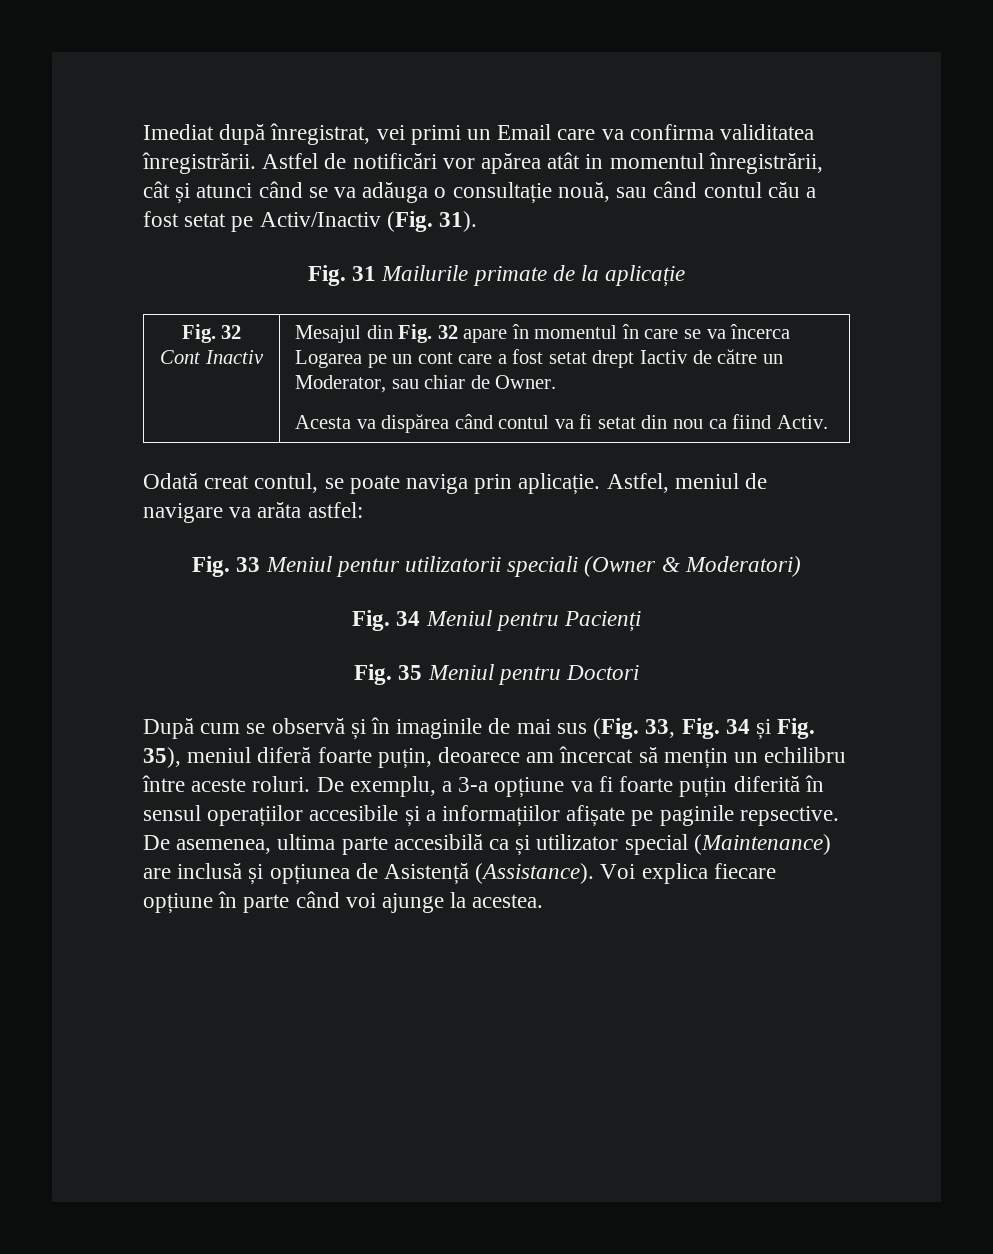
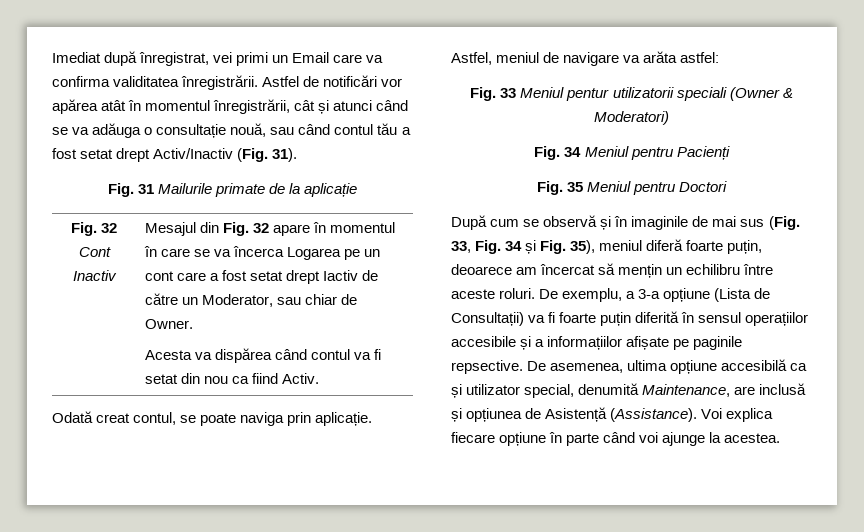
- Astfel de notificări vor apărea atât in momentul înregistrării, cât și atunci când se va adăuga o consultație nouă, sau când contul cău a fost setat pe Activ/Inactiv (Fig. 31).
+ Astfel de notificări vor apărea atât în momentul înregistrării, cât și atunci când se va adăuga o consultație nouă, sau când contul tău a fost setat drept Activ/Inactiv (Fig. 31).
- De exemplu, a 3-a opțiune va fi foarte puțin diferită în sensul operațiilor accesibile și a informațiilor afișate pe paginile repsective.
+ De exemplu, a 3-a opțiune (Lista de Consultații) va fi foarte puțin diferită în sensul operațiilor accesibile și a informațiilor afișate pe paginile repsective.
- De asemenea, ultima parte accesibilă ca și utilizator special (Maintenance) are inclusă și opțiunea de Asistență (Assistance).
+ De asemenea, ultima opțiune accesibilă ca și utilizator special, denumită Maintenance, are inclusă și opțiunea de Asistență (Assistance).

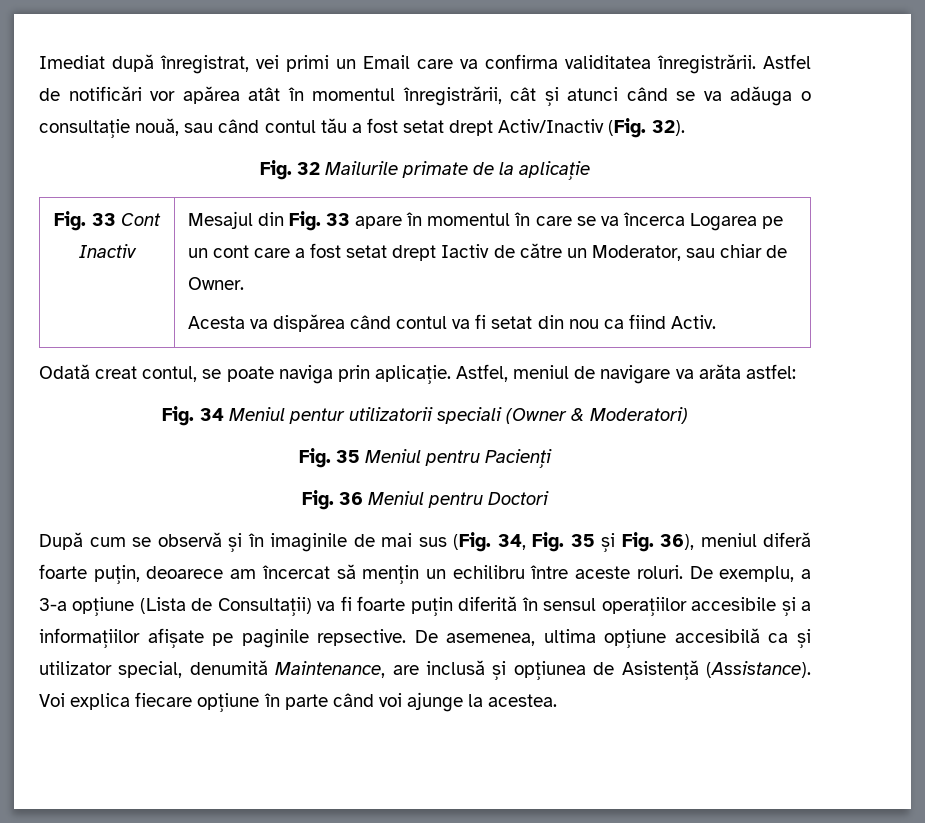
- Astfel de notificări vor apărea atât în momentul înregistrării, cât și atunci când se va adăuga o consultație nouă, sau când contul tău a fost setat drept Activ/Inactiv (Fig. 31).
- Fig. 31 Mailurile primate de la aplicație
+ Astfel de notificări vor apărea atât în momentul înregistrării, cât și atunci când se va adăuga o consultație nouă, sau când contul tău a fost setat drept Activ/Inactiv (Fig. 32).
+ Fig. 32 Mailurile primate de la aplicație
- Fig. 32 Cont Inactiv
+ Fig. 33 Cont Inactiv
- Mesajul din Fig. 32 apare în momentul în care se va încerca Logarea pe un cont care a fost setat drept Iactiv de către un Moderator, sau chiar de Owner.
+ Mesajul din Fig. 33 apare în momentul în care se va încerca Logarea pe un cont care a fost setat drept Iactiv de către un Moderator, sau chiar de Owner.
- Fig. 33 Meniul pentur utilizatorii speciali (Owner & Moderatori)
+ Fig. 34 Meniul pentur utilizatorii speciali (Owner & Moderatori)
- Fig. 34 Meniul pentru Pacienți
+ Fig. 35 Meniul pentru Pacienți
- Fig. 35 Meniul pentru Doctori
+ Fig. 36 Meniul pentru Doctori
- După cum se observă și în imaginile de mai sus (Fig. 33, Fig. 34 și Fig. 35), meniul diferă foarte puțin, deoarece am încercat să mențin un echilibru între aceste roluri.
+ După cum se observă și în imaginile de mai sus (Fig. 34, Fig. 35 și Fig. 36), meniul diferă foarte puțin, deoarece am încercat să mențin un echilibru între aceste roluri.

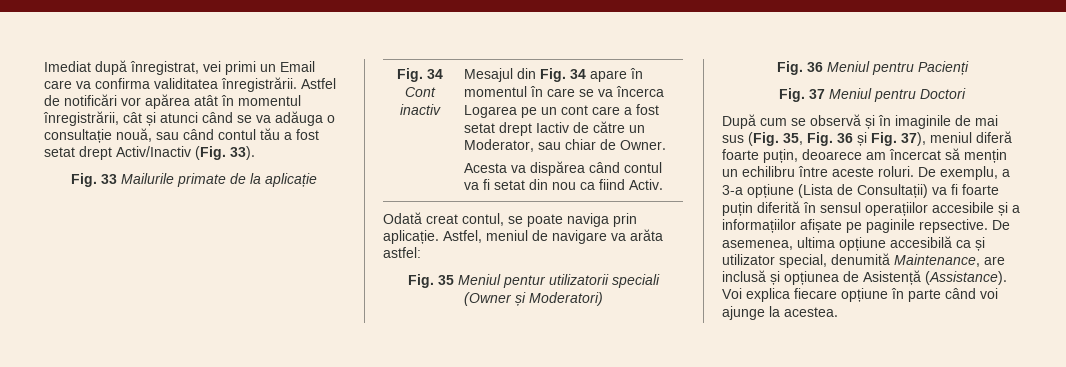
- Astfel de notificări vor apărea atât în momentul înregistrării, cât și atunci când se va adăuga o consultație nouă, sau când contul tău a fost setat drept Activ/Inactiv (Fig. 32).
- Fig. 32 Mailurile primate de la aplicație
+ Astfel de notificări vor apărea atât în momentul înregistrării, cât și atunci când se va adăuga o consultație nouă, sau când contul tău a fost setat drept Activ/Inactiv (Fig. 33).
+ Fig. 33 Mailurile primate de la aplicație
- Fig. 33 Cont Inactiv
+ Fig. 34 Cont inactiv
- Mesajul din Fig. 33 apare în momentul în care se va încerca Logarea pe un cont care a fost setat drept Iactiv de către un Moderator, sau chiar de Owner.
+ Mesajul din Fig. 34 apare în momentul în care se va încerca Logarea pe un cont care a fost setat drept Iactiv de către un Moderator, sau chiar de Owner.
- Fig. 34 Meniul pentur utilizatorii speciali (Owner & Moderatori)
+ Fig. 35 Meniul pentur utilizatorii speciali (Owner și Moderatori)
- Fig. 35 Meniul pentru Pacienți
+ Fig. 36 Meniul pentru Pacienți
- Fig. 36 Meniul pentru Doctori
+ Fig. 37 Meniul pentru Doctori
- După cum se observă și în imaginile de mai sus (Fig. 34, Fig. 35 și Fig. 36), meniul diferă foarte puțin, deoarece am încercat să mențin un echilibru între aceste roluri.
+ După cum se observă și în imaginile de mai sus (Fig. 35, Fig. 36 și Fig. 37), meniul diferă foarte puțin, deoarece am încercat să mențin un echilibru între aceste roluri.

